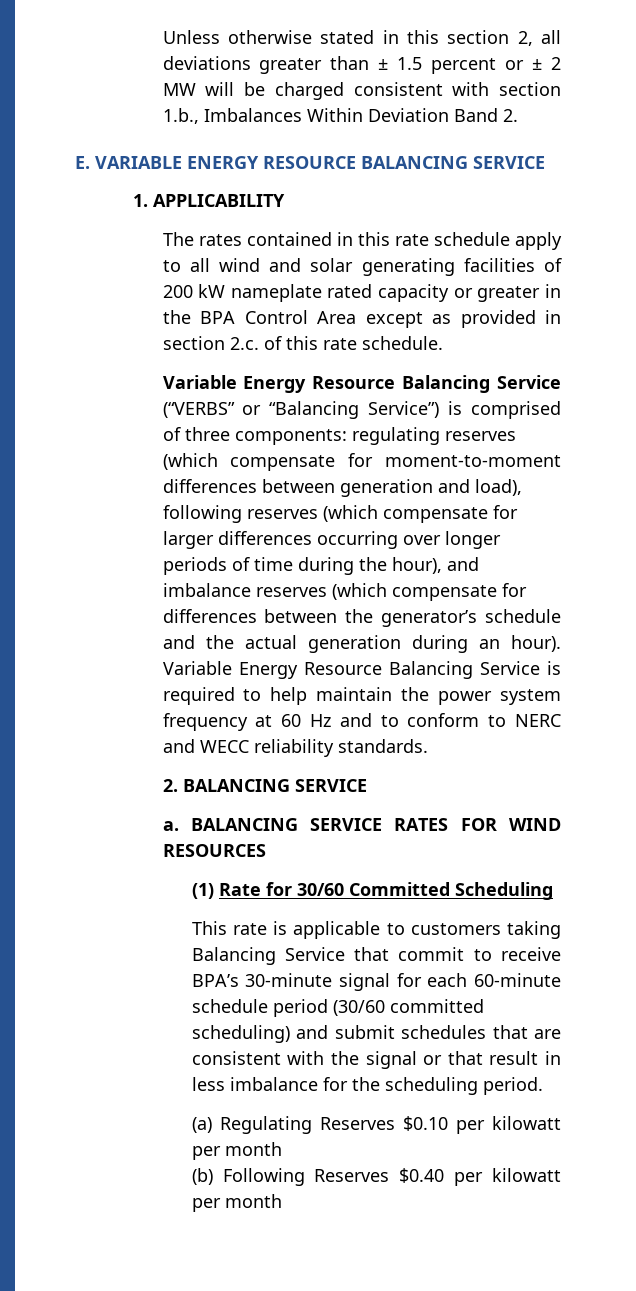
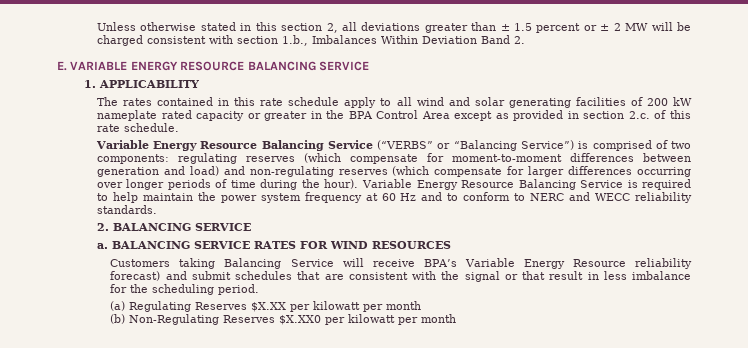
- Variable Energy Resource Balancing Service (“VERBS” or “Balancing Service”) is comprised of three components: regulating reserves (which compensate for moment-to-moment differences between generation and load), following reserves (which compensate for larger differences occurring over longer periods of time during the hour), and imbalance reserves (which compensate for differences between the generator’s schedule and the actual generation during an hour).
+ Variable Energy Resource Balancing Service (“VERBS” or “Balancing Service”) is comprised of two components: regulating reserves (which compensate for moment-to-moment differences between generation and load) and non-regulating reserves (which compensate for larger differences occurring over longer periods of time during the hour).
- (1) Rate for 30/60 Committed Scheduling
- This rate is applicable to customers taking Balancing Service that commit to receive BPA’s 30-minute signal for each 60-minute schedule period (30/60 committed scheduling) and submit schedules that are consistent with the signal or that result in less imbalance for the scheduling period.
+ Customers taking Balancing Service will receive BPA’s Variable Energy Resource reliability forecast) and submit schedules that are consistent with the signal or that result in less imbalance for the scheduling period.
- (a) Regulating Reserves $0.10 per kilowatt per month
+ (a) Regulating Reserves $X.XX per kilowatt per month
- (b) Following Reserves $0.40 per kilowatt per month
+ (b) Non-Regulating Reserves $X.XX0 per kilowatt per month

